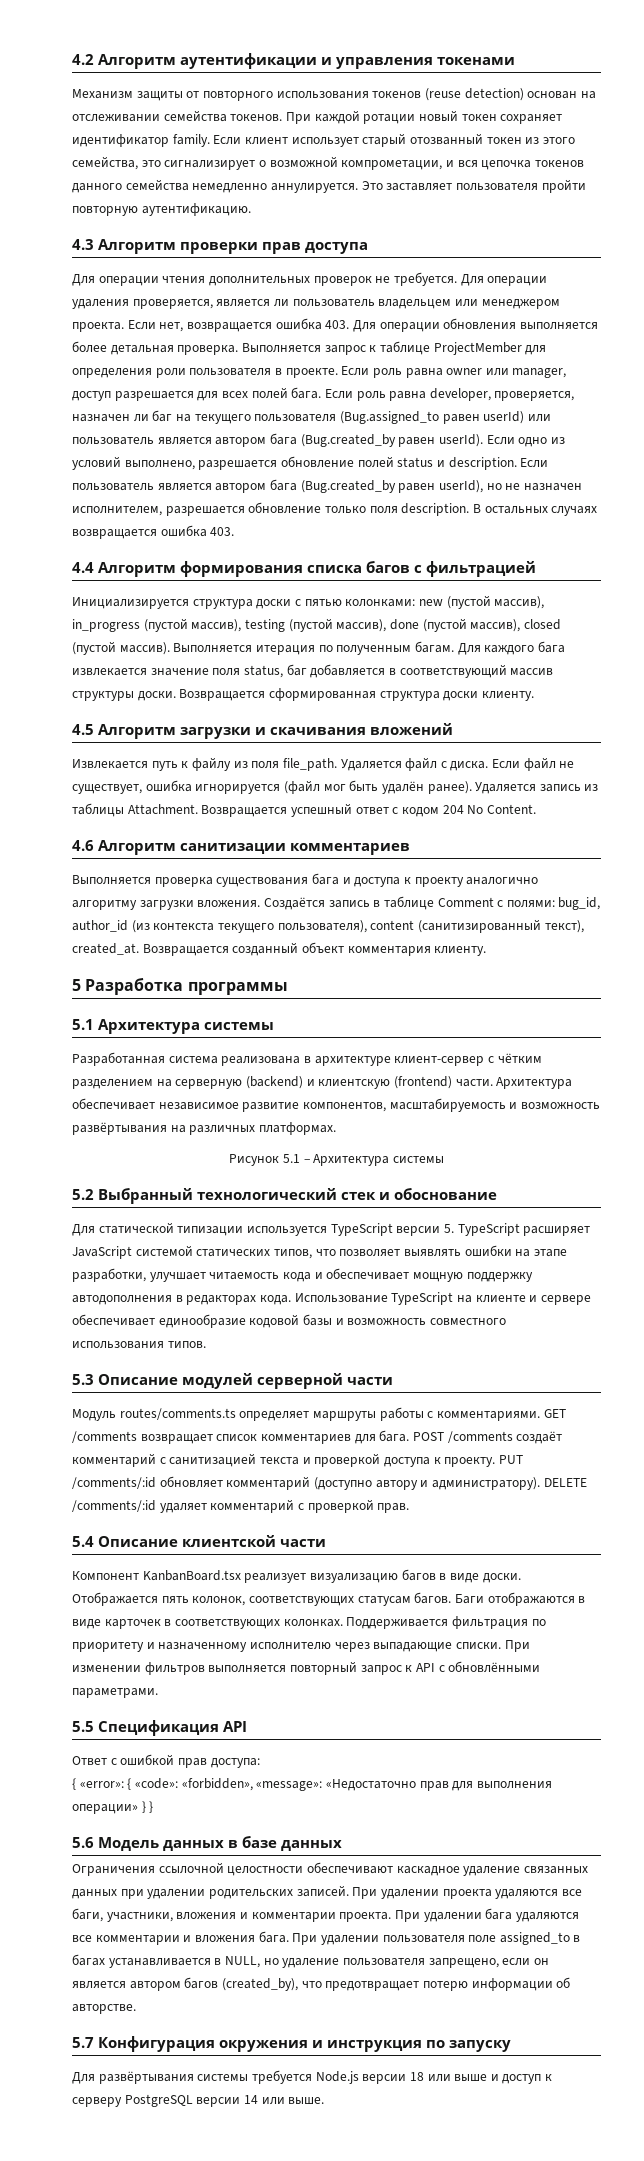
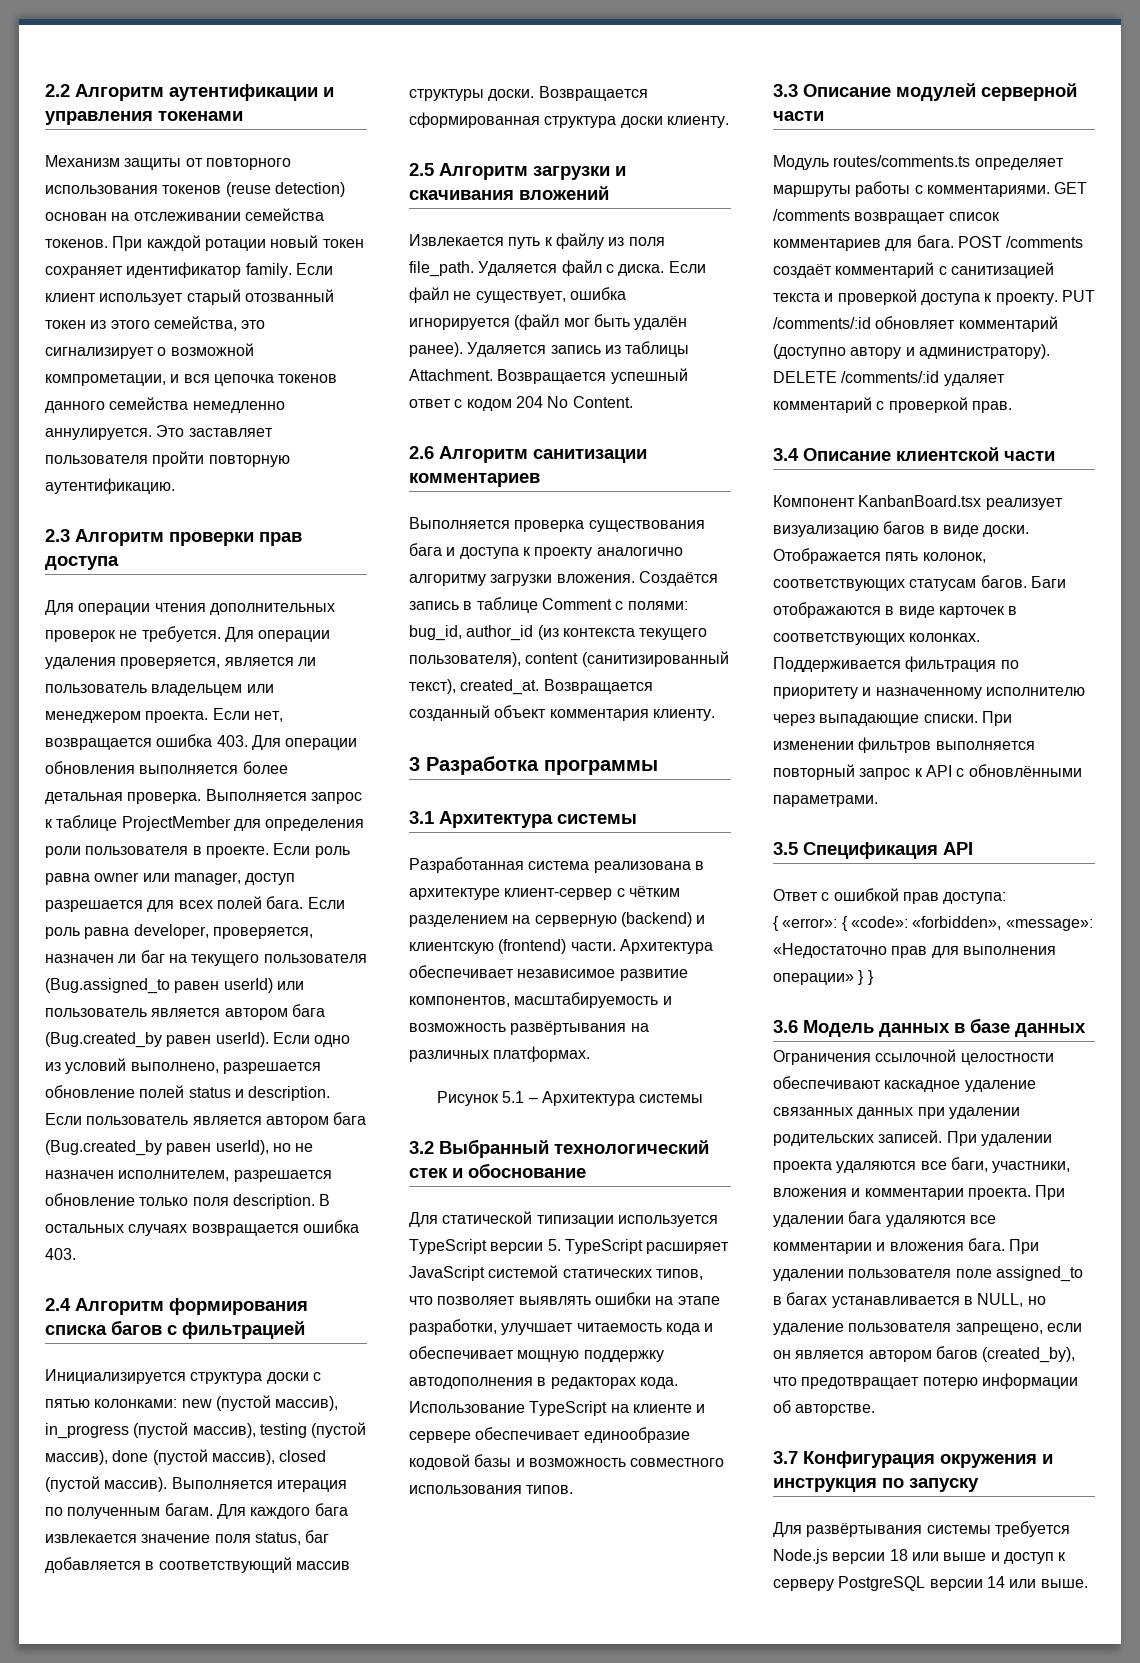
- 4.2 Алгоритм аутентификации и управления токенами
+ 2.2 Алгоритм аутентификации и управления токенами
- 4.3 Алгоритм проверки прав доступа
+ 2.3 Алгоритм проверки прав доступа
- 4.4 Алгоритм формирования списка багов с фильтрацией
+ 2.4 Алгоритм формирования списка багов с фильтрацией
- 4.5 Алгоритм загрузки и скачивания вложений
+ 2.5 Алгоритм загрузки и скачивания вложений
- 4.6 Алгоритм санитизации комментариев
+ 2.6 Алгоритм санитизации комментариев
- 5 Разработка программы
+ 3 Разработка программы
- 5.1 Архитектура системы
+ 3.1 Архитектура системы
- 5.2 Выбранный технологический стек и обоснование
+ 3.2 Выбранный технологический стек и обоснование
- 5.3 Описание модулей серверной части
+ 3.3 Описание модулей серверной части
- 5.4 Описание клиентской части
+ 3.4 Описание клиентской части
- 5.5 Спецификация API
+ 3.5 Спецификация API
- 5.6 Модель данных в базе данных
+ 3.6 Модель данных в базе данных
- 5.7 Конфигурация окружения и инструкция по запуску
+ 3.7 Конфигурация окружения и инструкция по запуску

